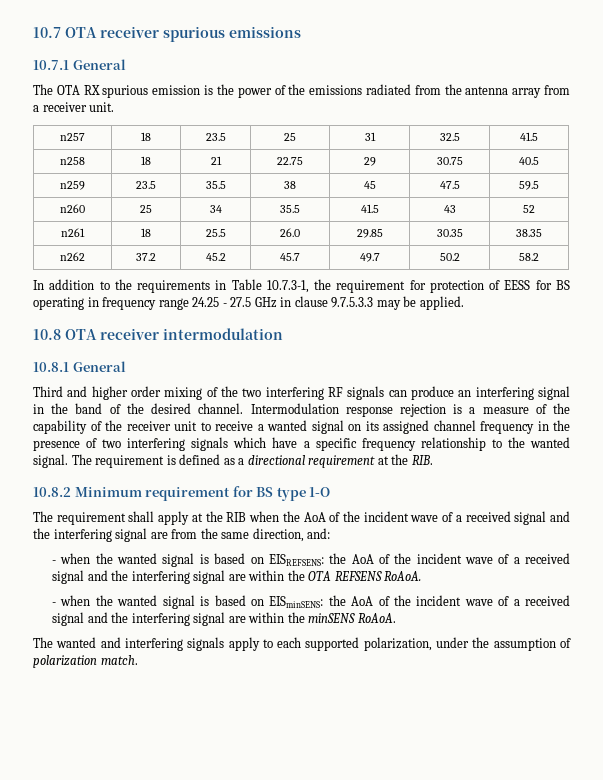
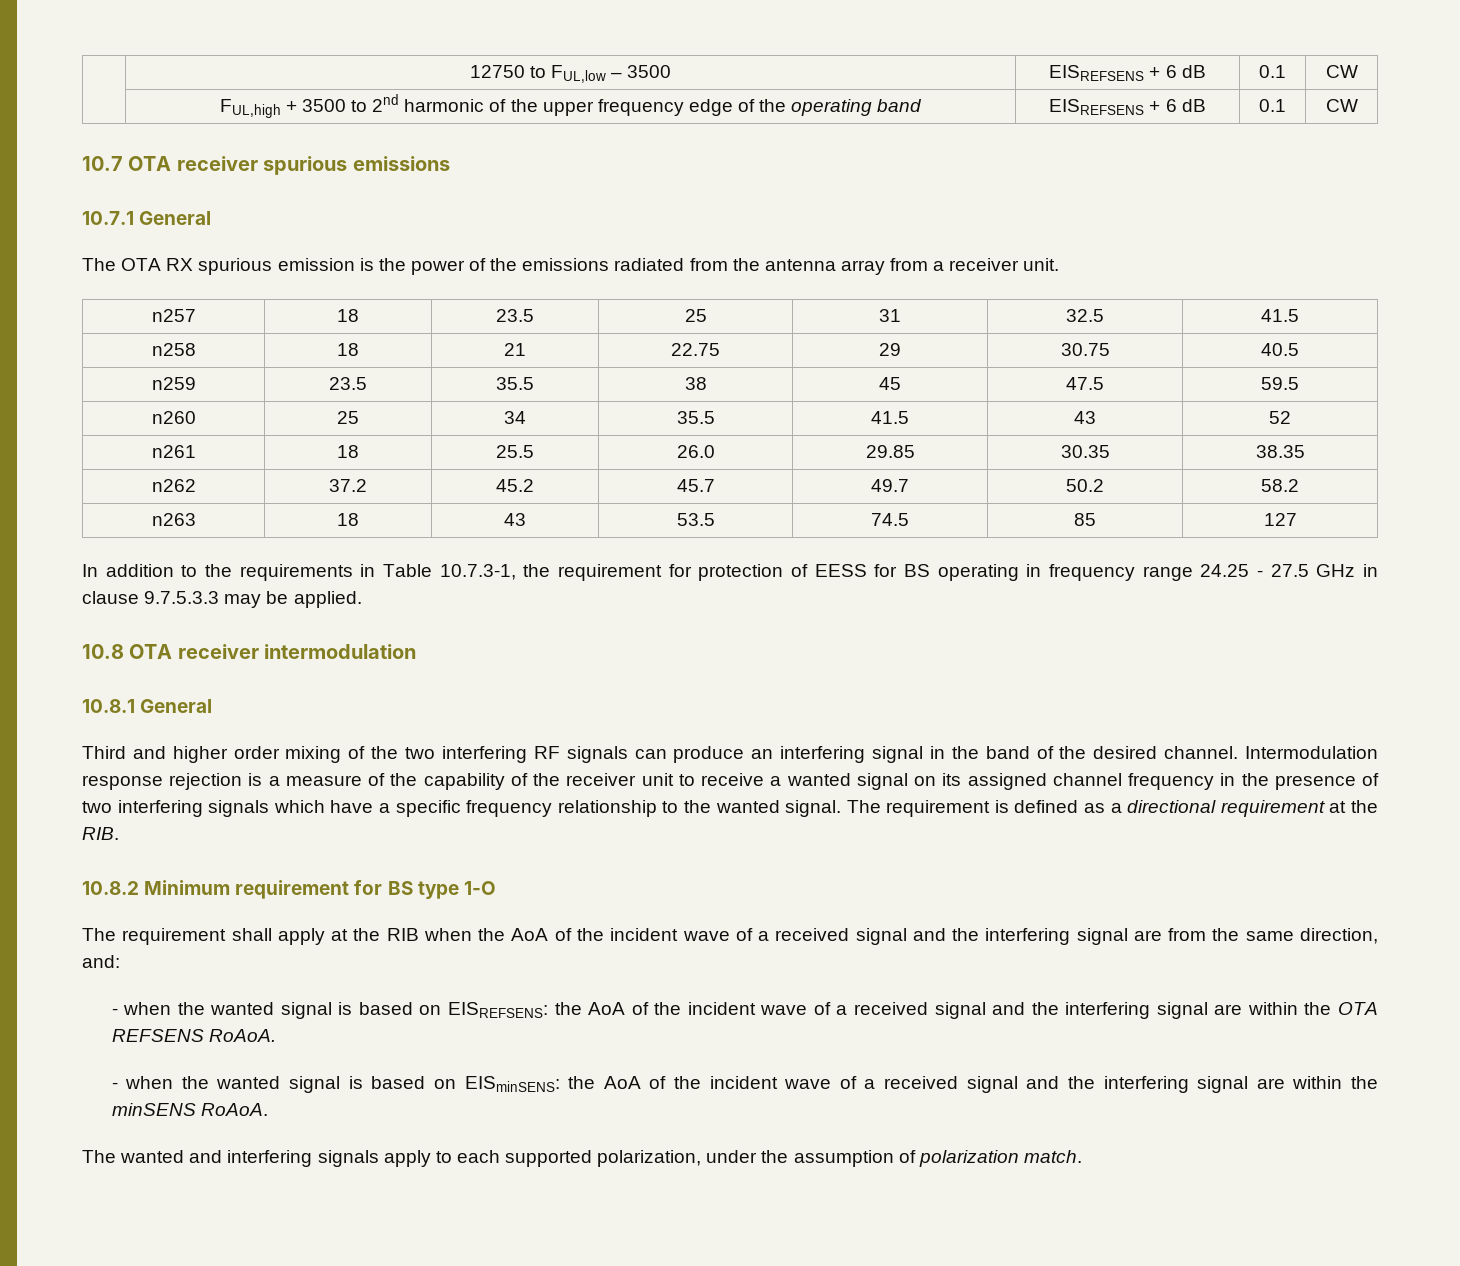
+ | 12750 to FUL,low – 3500 | EISREFSENS + 6 dB | 0.1 | CW
+ | FUL,high + 3500 to 2nd harmonic of the upper frequency edge of the operating band | EISREFSENS + 6 dB | 0.1 | CW
+ n263 | 18 | 43 | 53.5 | 74.5 | 85 | 127

